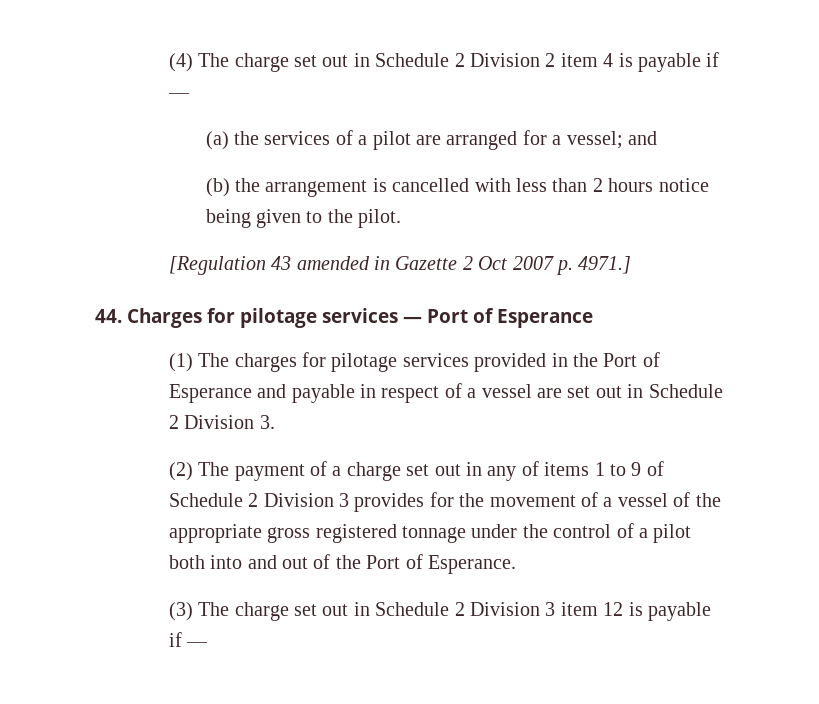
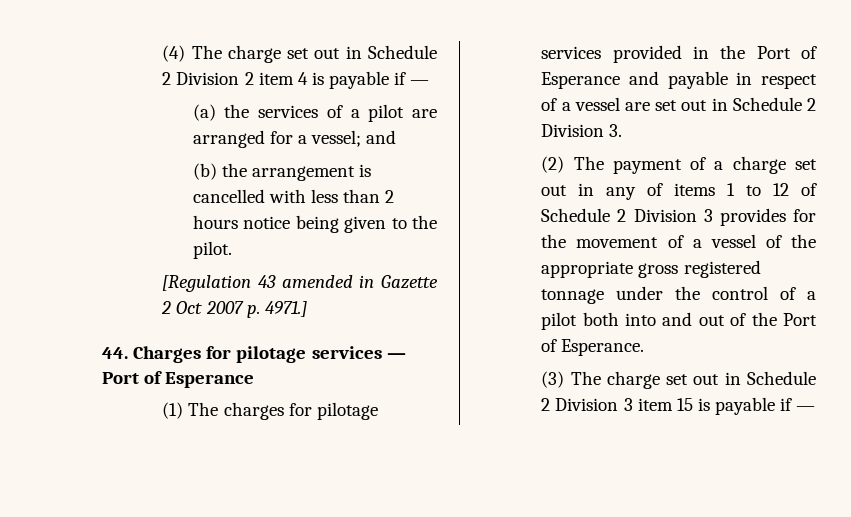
- (2) The payment of a charge set out in any of items 1 to 9 of Schedule 2 Division 3 provides for the movement of a vessel of the appropriate gross registered tonnage under the control of a pilot both into and out of the Port of Esperance.
+ (2) The payment of a charge set out in any of items 1 to 12 of Schedule 2 Division 3 provides for the movement of a vessel of the appropriate gross registered tonnage under the control of a pilot both into and out of the Port of Esperance.
- (3) The charge set out in Schedule 2 Division 3 item 12 is payable if —
+ (3) The charge set out in Schedule 2 Division 3 item 15 is payable if —

